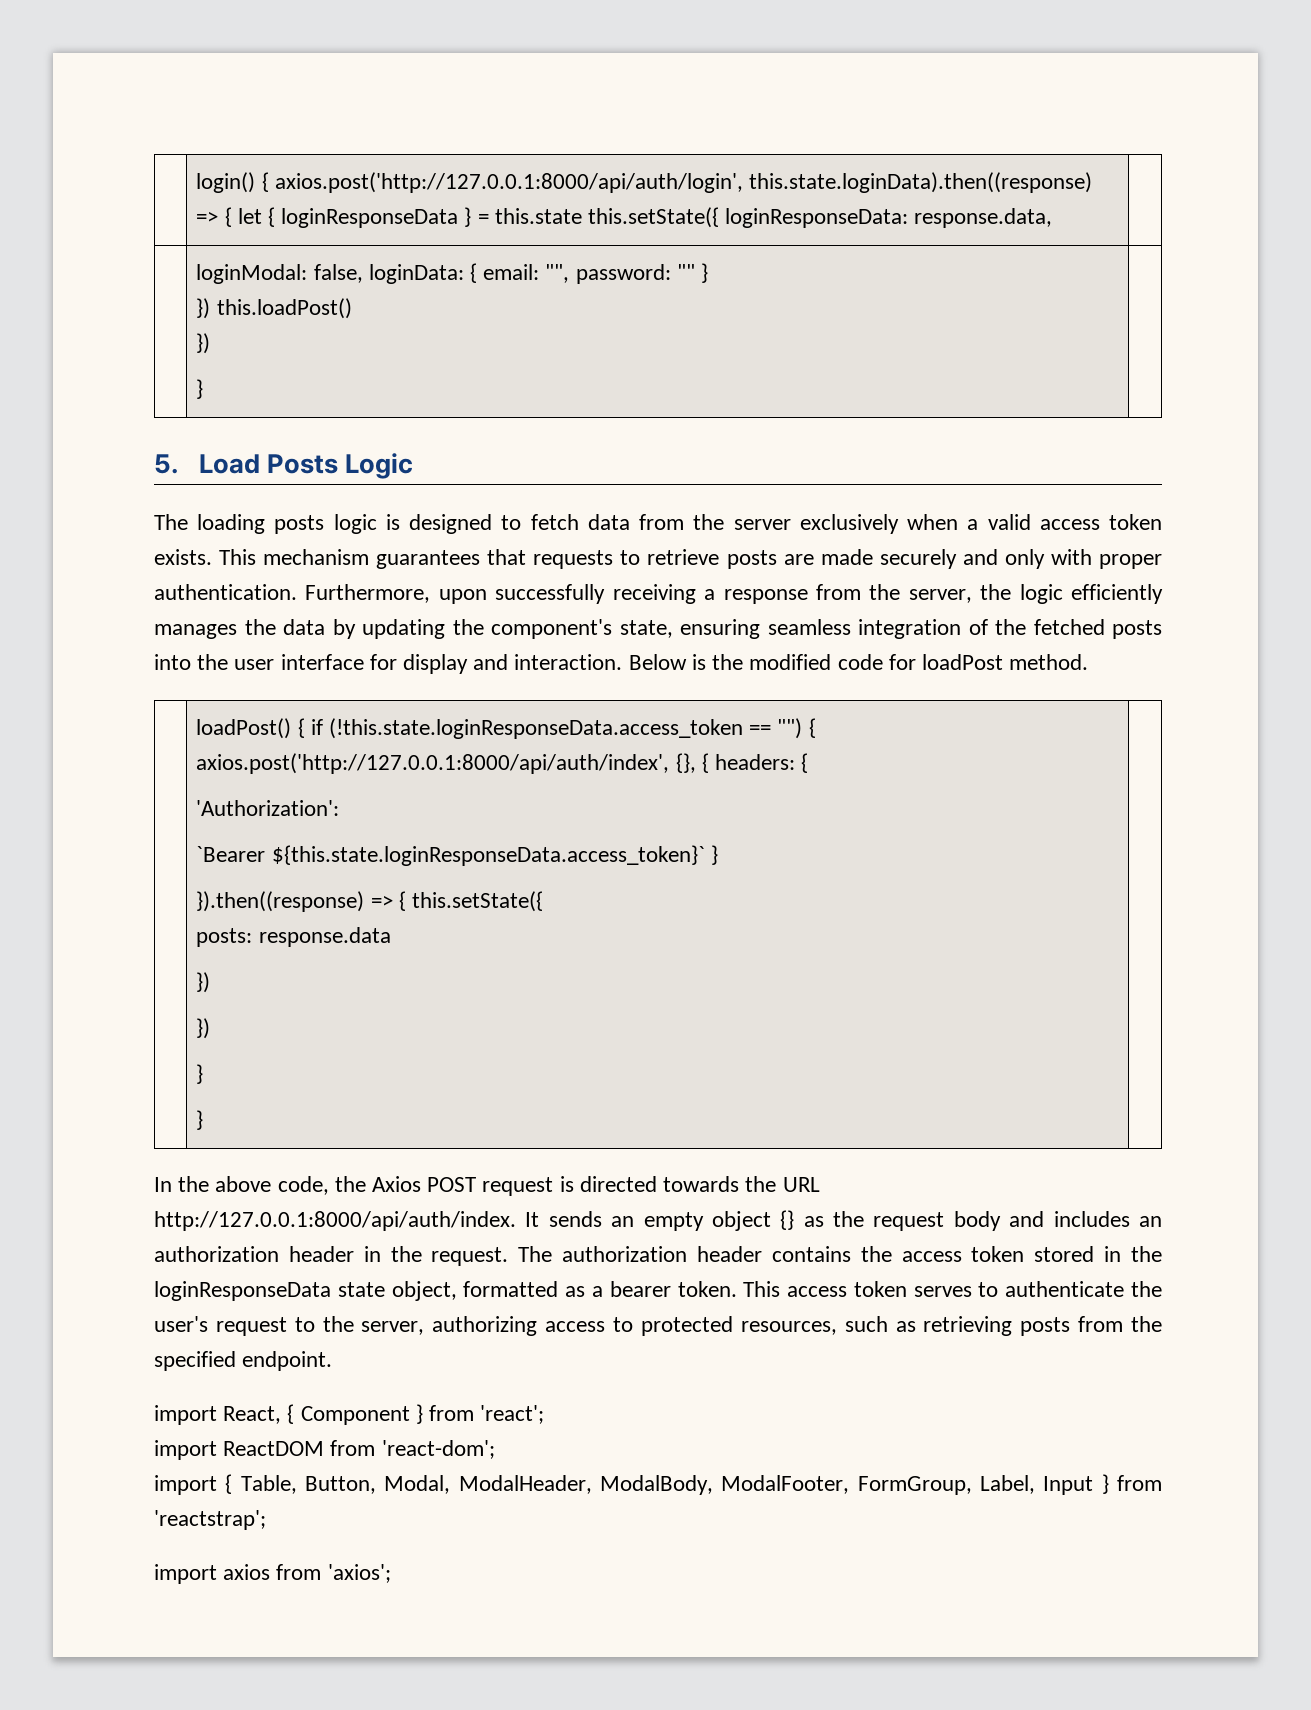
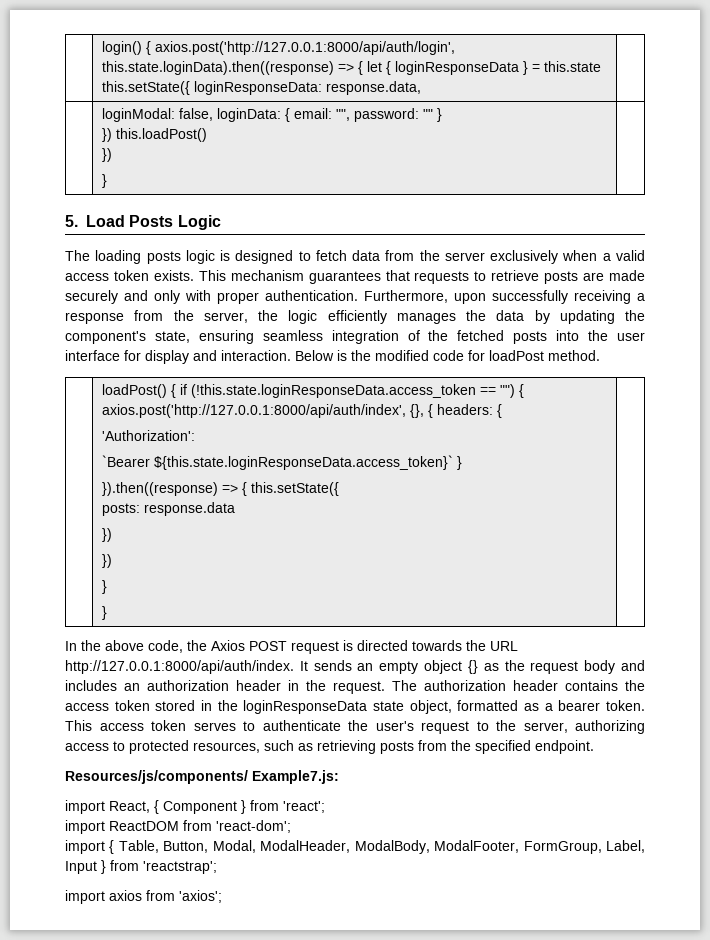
+ Resources/js/components/ Example7.js:

